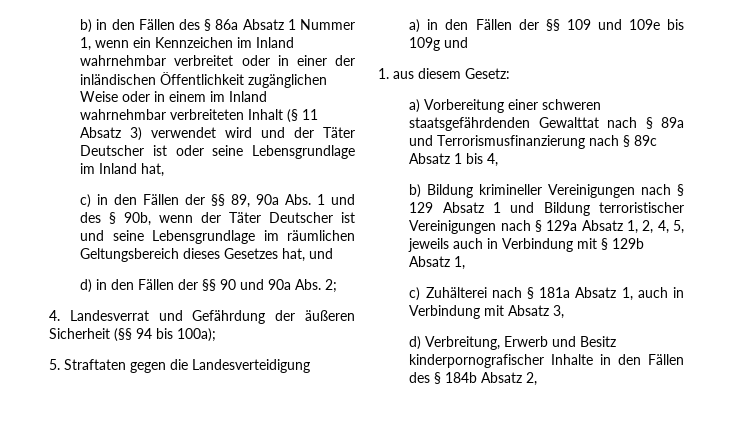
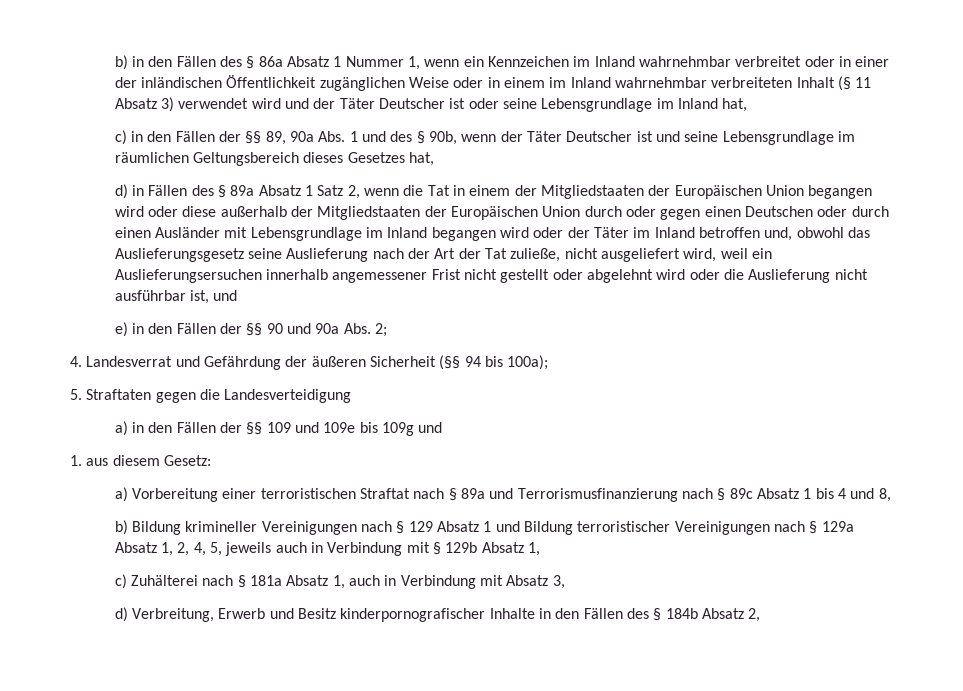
- c) in den Fällen der §§ 89, 90a Abs. 1 und des § 90b, wenn der Täter Deutscher ist und seine Lebensgrundlage im räumlichen Geltungsbereich dieses Gesetzes hat, und
- d) in den Fällen der §§ 90 und 90a Abs. 2;
+ c) in den Fällen der §§ 89, 90a Abs. 1 und des § 90b, wenn der Täter Deutscher ist und seine Lebensgrundlage im räumlichen Geltungsbereich dieses Gesetzes hat,
+ d) in Fällen des § 89a Absatz 1 Satz 2, wenn die Tat in einem der Mitgliedstaaten der Europäischen Union begangen wird oder diese außerhalb der Mitgliedstaaten der Europäischen Union durch oder gegen einen Deutschen oder durch einen Ausländer mit Lebensgrundlage im Inland begangen wird oder der Täter im Inland betroffen und, obwohl das Auslieferungsgesetz seine Auslieferung nach der Art der Tat zuließe, nicht ausgeliefert wird, weil ein Auslieferungsersuchen innerhalb angemessener Frist nicht gestellt oder abgelehnt wird oder die Auslieferung nicht ausführbar ist, und
+ e) in den Fällen der §§ 90 und 90a Abs. 2;
- a) Vorbereitung einer schweren staatsgefährdenden Gewalttat nach § 89a und Terrorismusfinanzierung nach § 89c Absatz 1 bis 4,
+ a) Vorbereitung einer terroristischen Straftat nach § 89a und Terrorismusfinanzierung nach § 89c Absatz 1 bis 4 und 8,

